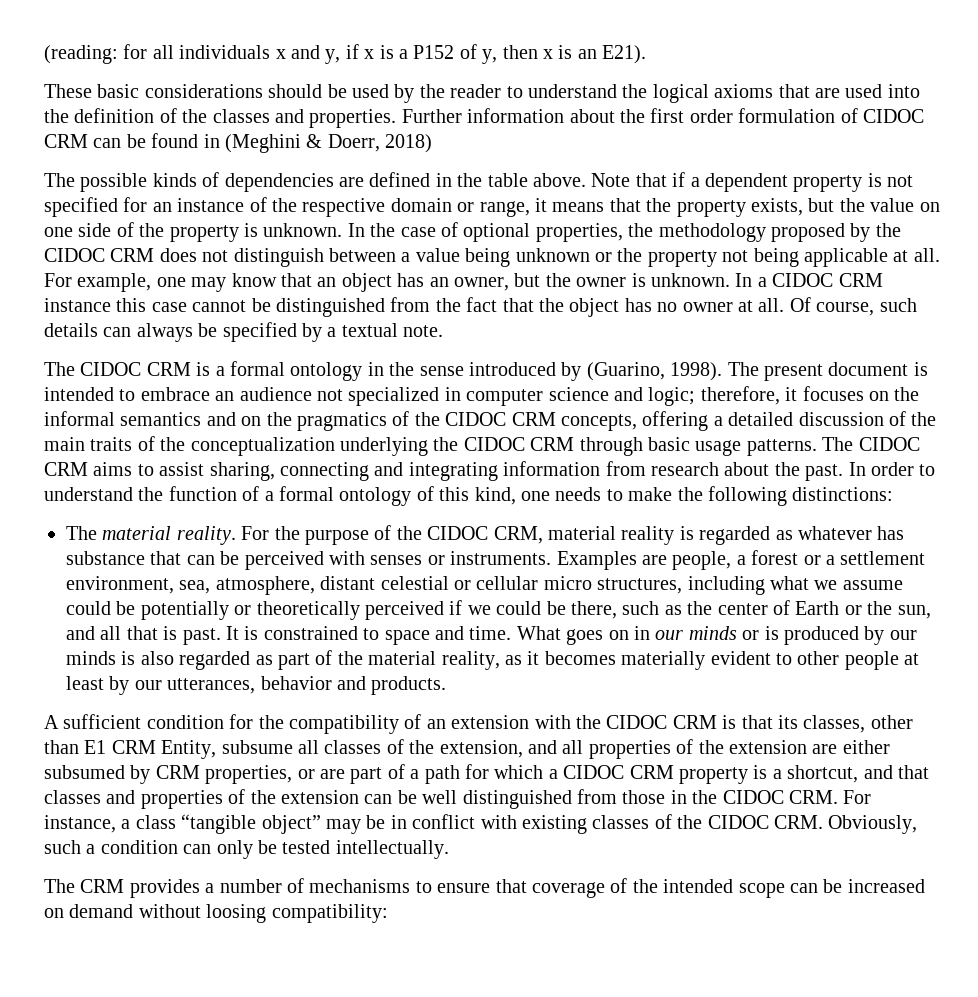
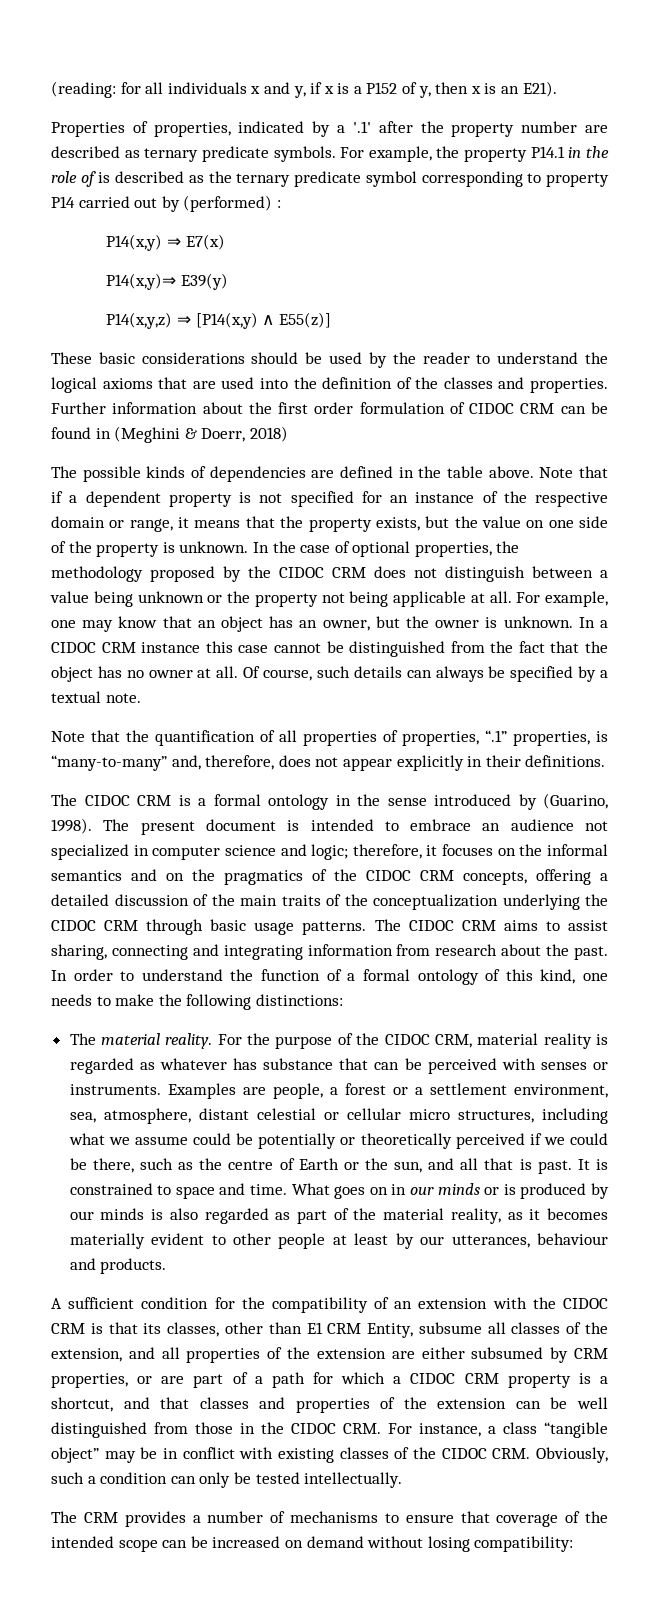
+ Properties of properties, indicated by a '.1' after the property number are described as ternary predicate symbols. For example, the property P14.1 in the role of is described as the ternary predicate symbol corresponding to property P14 carried out by (performed) :
+ P14(x,y) ⇒ E7(x)
+ P14(x,y)⇒ E39(y)
+ P14(x,y,z) ⇒ [P14(x,y) ∧ E55(z)]
+ Note that the quantification of all properties of properties, “.1” properties, is “many-to-many” and, therefore, does not appear explicitly in their definitions.
- Examples are people, a forest or a settlement environment, sea, atmosphere, distant celestial or cellular micro structures, including what we assume could be potentially or theoretically perceived if we could be there, such as the center of Earth or the sun, and all that is past.
+ Examples are people, a forest or a settlement environment, sea, atmosphere, distant celestial or cellular micro structures, including what we assume could be potentially or theoretically perceived if we could be there, such as the centre of Earth or the sun, and all that is past.
- What goes on in our minds or is produced by our minds is also regarded as part of the material reality, as it becomes materially evident to other people at least by our utterances, behavior and products.
+ What goes on in our minds or is produced by our minds is also regarded as part of the material reality, as it becomes materially evident to other people at least by our utterances, behaviour and products.
- The CRM provides a number of mechanisms to ensure that coverage of the intended scope can be increased on demand without loosing compatibility:
+ The CRM provides a number of mechanisms to ensure that coverage of the intended scope can be increased on demand without losing compatibility:

